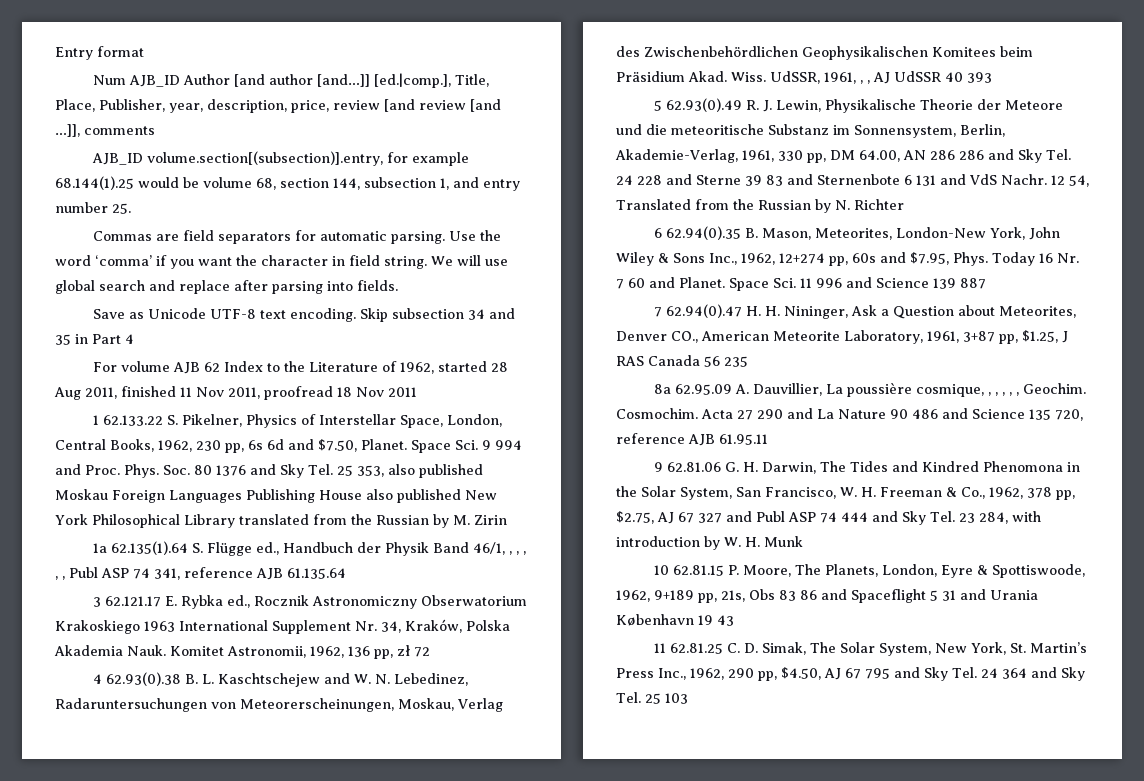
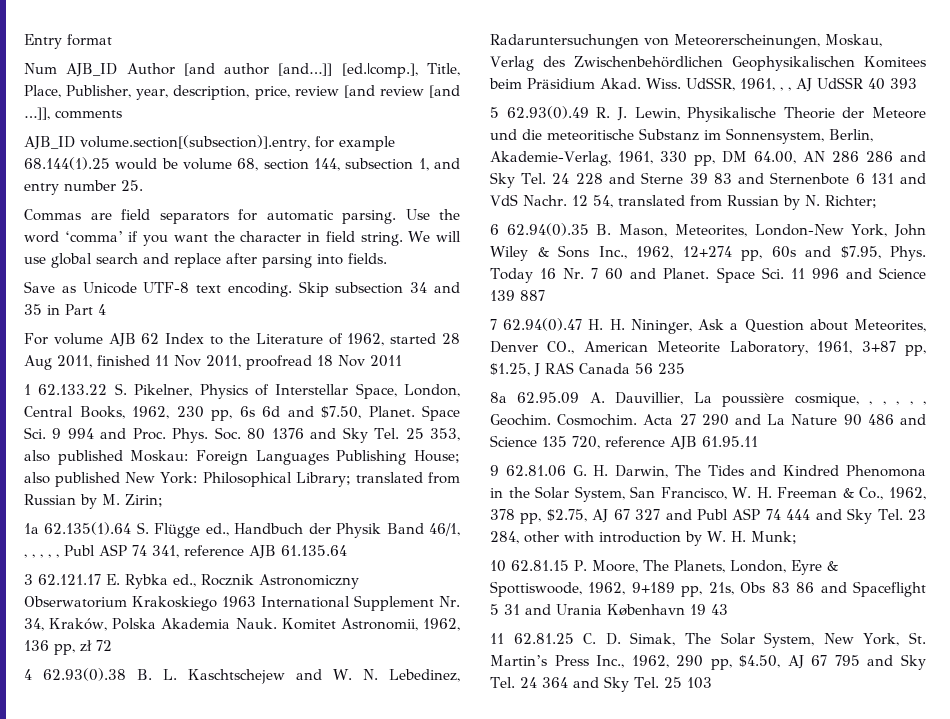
- Soc. 80 1376 and Sky Tel. 25 353, also published Moskau Foreign Languages Publishing House also published New York Philosophical Library translated from the Russian by M. Zirin
+ Soc. 80 1376 and Sky Tel. 25 353, also published Moskau: Foreign Languages Publishing House; also published New York: Philosophical Library; translated from Russian by M. Zirin;
- 12 54, Translated from the Russian by N. Richter
+ 12 54, translated from Russian by N. Richter;
- 9 62.81.06 G. H. Darwin, The Tides and Kindred Phenomona in the Solar System, San Francisco, W. H. Freeman & Co., 1962, 378 pp, $2.75, AJ 67 327 and Publ ASP 74 444 and Sky Tel. 23 284, with introduction by W. H. Munk
+ 9 62.81.06 G. H. Darwin, The Tides and Kindred Phenomona in the Solar System, San Francisco, W. H. Freeman & Co., 1962, 378 pp, $2.75, AJ 67 327 and Publ ASP 74 444 and Sky Tel. 23 284, other with introduction by W. H. Munk;

